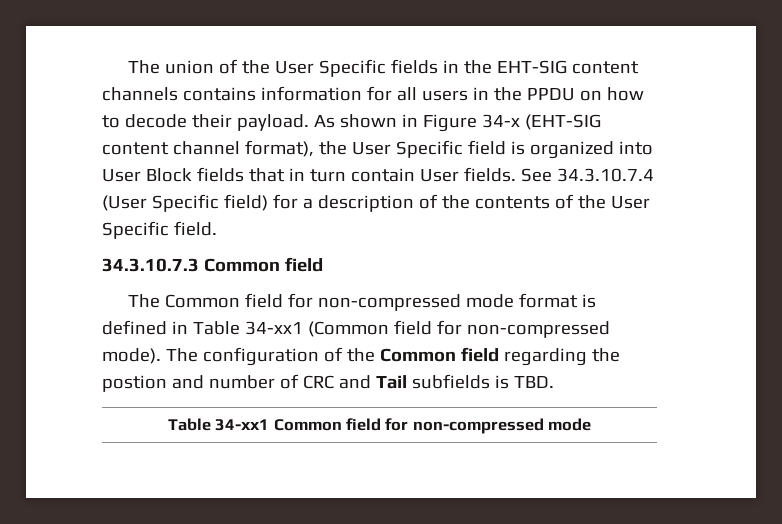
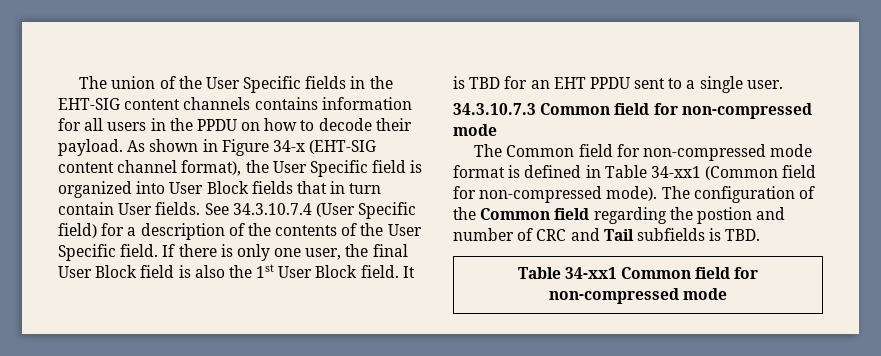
+ If there is only one user, the final User Block field is also the 1st User Block field. It is TBD for an EHT PPDU sent to a single user.
- 34.3.10.7.3 Common field
+ 34.3.10.7.3 Common field for non-compressed mode

